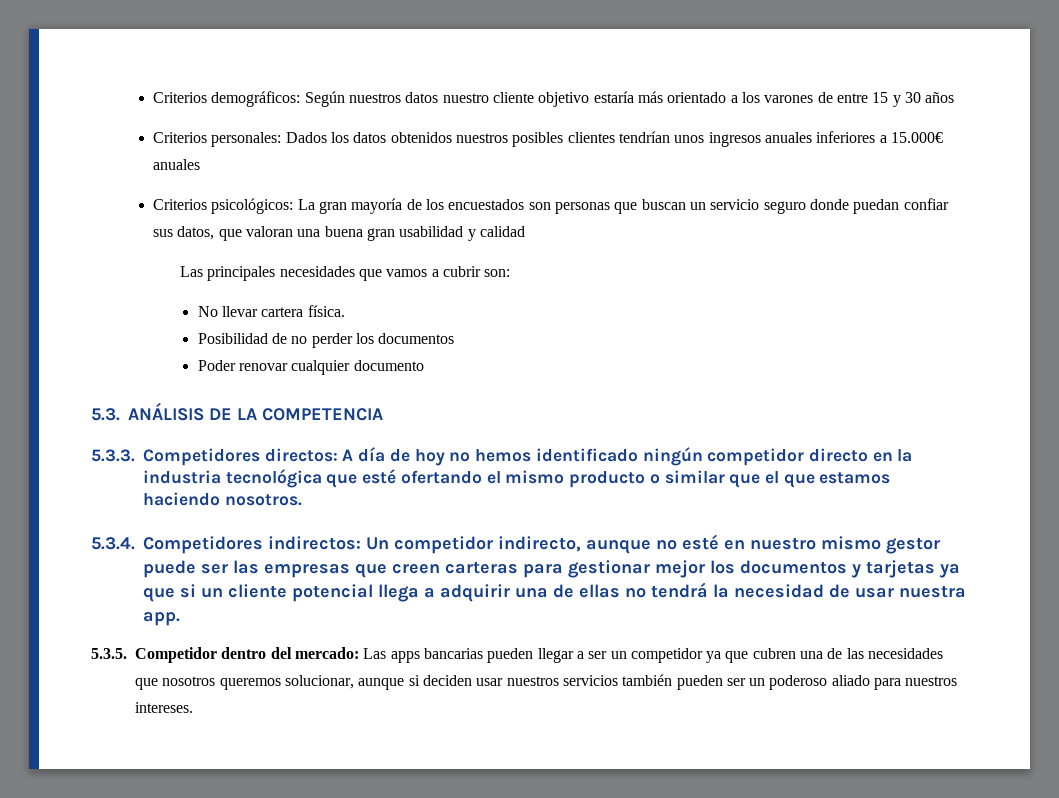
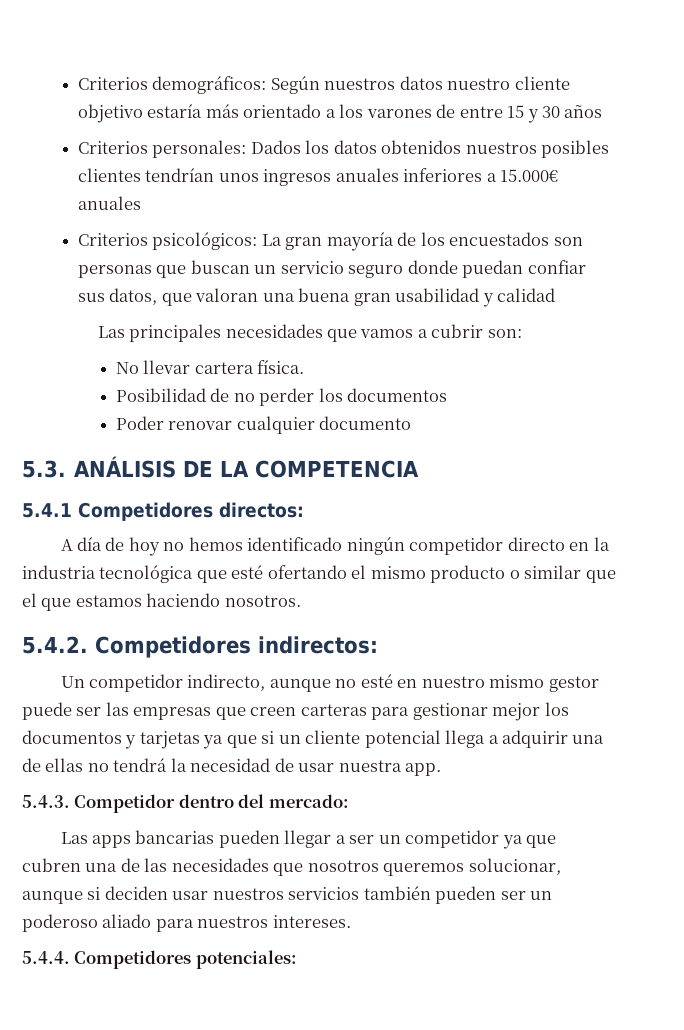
- 5.3.3. Competidores directos: A día de hoy no hemos identificado ningún competidor directo en la industria tecnológica que esté ofertando el mismo producto o similar que el que estamos haciendo nosotros.
+ 5.4.1 Competidores directos:
+ A día de hoy no hemos identificado ningún competidor directo en la industria tecnológica que esté ofertando el mismo producto o similar que el que estamos haciendo nosotros.
- 5.3.4. Competidores indirectos: Un competidor indirecto, aunque no esté en nuestro mismo gestor puede ser las empresas que creen carteras para gestionar mejor los documentos y tarjetas ya que si un cliente potencial llega a adquirir una de ellas no tendrá la necesidad de usar nuestra app.
+ 5.4.2. Competidores indirectos:
+ Un competidor indirecto, aunque no esté en nuestro mismo gestor puede ser las empresas que creen carteras para gestionar mejor los documentos y tarjetas ya que si un cliente potencial llega a adquirir una de ellas no tendrá la necesidad de usar nuestra app.
- 5.3.5. Competidor dentro del mercado: Las apps bancarias pueden llegar a ser un competidor ya que cubren una de las necesidades que nosotros queremos solucionar, aunque si deciden usar nuestros servicios también pueden ser un poderoso aliado para nuestros intereses.
+ 5.4.3. Competidor dentro del mercado:
+ Las apps bancarias pueden llegar a ser un competidor ya que cubren una de las necesidades que nosotros queremos solucionar, aunque si deciden usar nuestros servicios también pueden ser un poderoso aliado para nuestros intereses.
+ 5.4.4. Competidores potenciales:

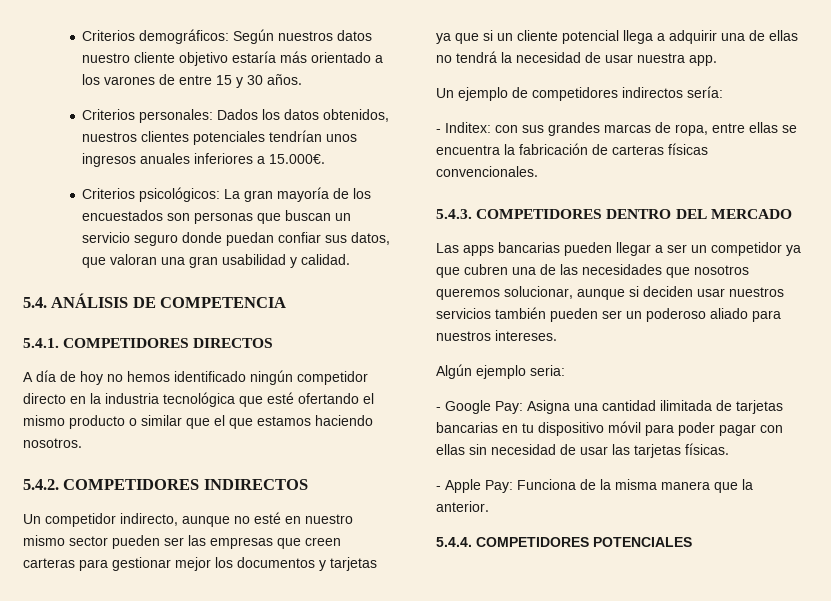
- Criterios demográficos: Según nuestros datos nuestro cliente objetivo estaría más orientado a los varones de entre 15 y 30 años
+ Criterios demográficos: Según nuestros datos nuestro cliente objetivo estaría más orientado a los varones de entre 15 y 30 años.
- Criterios personales: Dados los datos obtenidos nuestros posibles clientes tendrían unos ingresos anuales inferiores a 15.000€ anuales
+ Criterios personales: Dados los datos obtenidos, nuestros clientes potenciales tendrían unos ingresos anuales inferiores a 15.000€.
- Criterios psicológicos: La gran mayoría de los encuestados son personas que buscan un servicio seguro donde puedan confiar sus datos, que valoran una buena gran usabilidad y calidad
- Las principales necesidades que vamos a cubrir son:
- No llevar cartera física.
- Posibilidad de no perder los documentos
- Poder renovar cualquier documento
- 5.3. ANÁLISIS DE LA COMPETENCIA
+ Criterios psicológicos: La gran mayoría de los encuestados son personas que buscan un servicio seguro donde puedan confiar sus datos, que valoran una gran usabilidad y calidad.
+ 5.4. ANÁLISIS DE COMPETENCIA
- 5.4.1 Competidores directos:
+ 5.4.1. COMPETIDORES DIRECTOS
- 5.4.2. Competidores indirectos:
+ 5.4.2. COMPETIDORES INDIRECTOS
- Un competidor indirecto, aunque no esté en nuestro mismo gestor puede ser las empresas que creen carteras para gestionar mejor los documentos y tarjetas ya que si un cliente potencial llega a adquirir una de ellas no tendrá la necesidad de usar nuestra app.
+ Un competidor indirecto, aunque no esté en nuestro mismo sector pueden ser las empresas que creen carteras para gestionar mejor los documentos y tarjetas ya que si un cliente potencial llega a adquirir una de ellas no tendrá la necesidad de usar nuestra app.
- 5.4.3. Competidor dentro del mercado:
+ Un ejemplo de competidores indirectos sería:
+ - Inditex: con sus grandes marcas de ropa, entre ellas se encuentra la fabricación de carteras físicas convencionales.
+ 5.4.3. COMPETIDORES DENTRO DEL MERCADO
+ Algún ejemplo seria:
+ - Google Pay: Asigna una cantidad ilimitada de tarjetas bancarias en tu dispositivo móvil para poder pagar con ellas sin necesidad de usar las tarjetas físicas.
+ - Apple Pay: Funciona de la misma manera que la anterior.
- 5.4.4. Competidores potenciales:
+ 5.4.4. COMPETIDORES POTENCIALES

